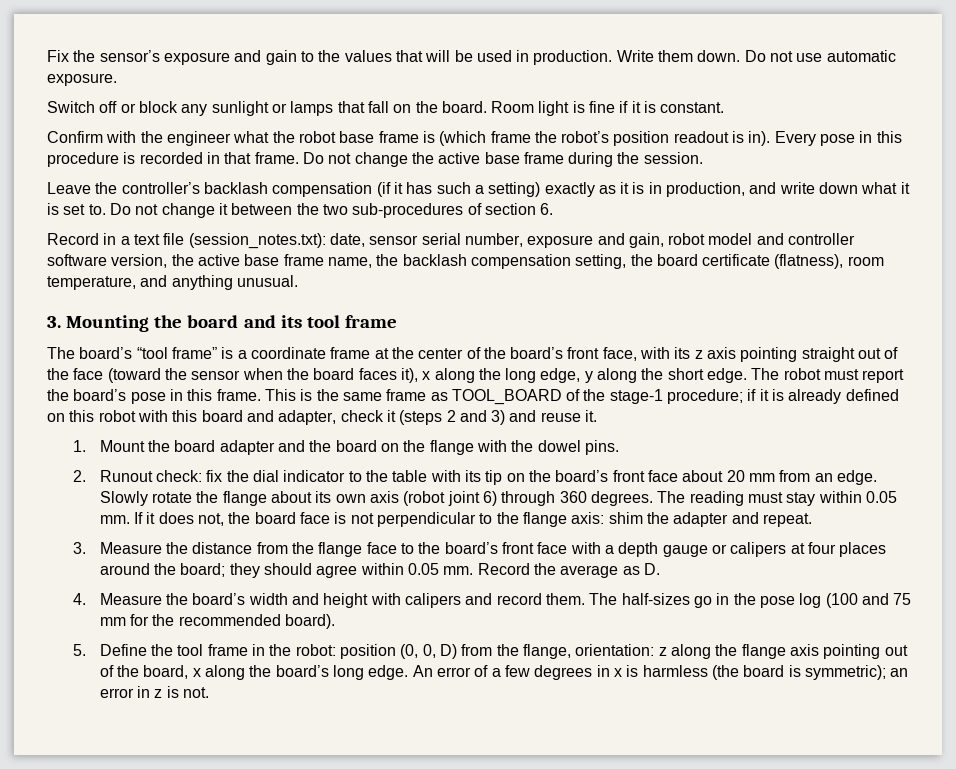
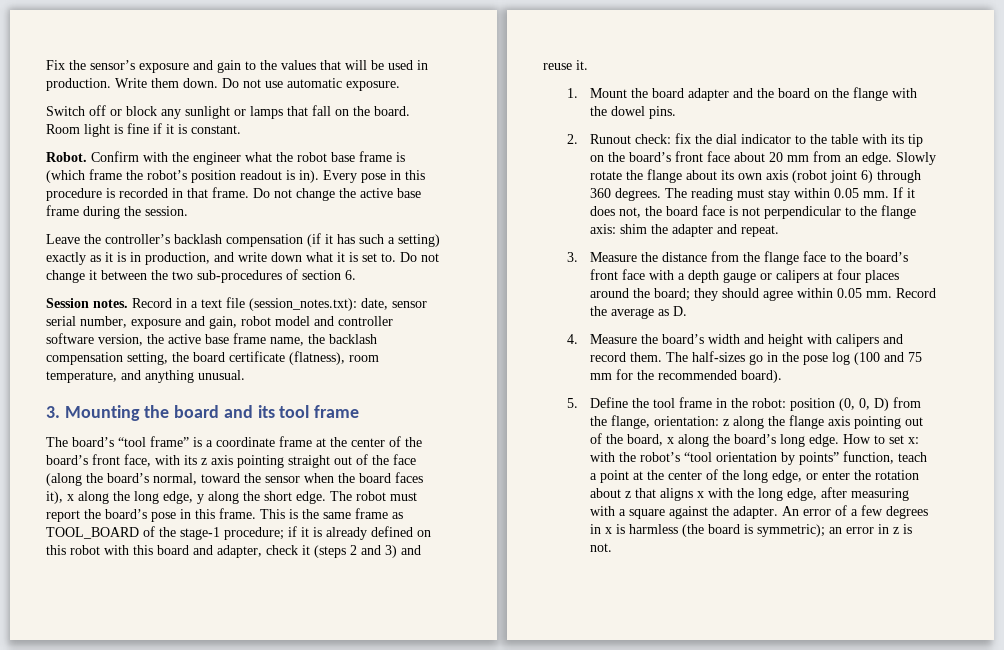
+ Robot.
+ Session notes.
- The board’s “tool frame” is a coordinate frame at the center of the board’s front face, with its z axis pointing straight out of the face (toward the sensor when the board faces it), x along the long edge, y along the short edge.
+ The board’s “tool frame” is a coordinate frame at the center of the board’s front face, with its z axis pointing straight out of the face (along the board’s normal, toward the sensor when the board faces it), x along the long edge, y along the short edge.
+ How to set x: with the robot’s “tool orientation by points” function, teach a point at the center of the long edge, or enter the rotation about z that aligns x with the long edge, after measuring with a square against the adapter.

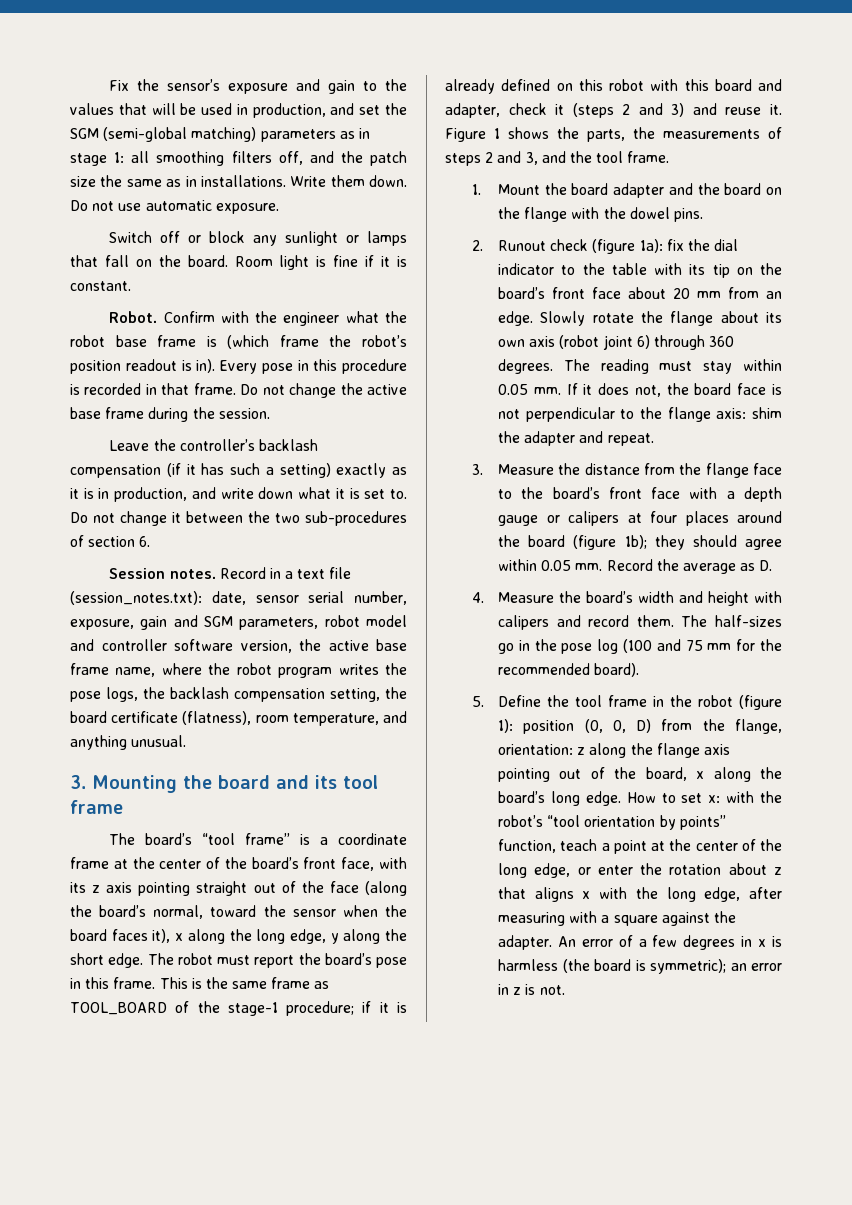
- Fix the sensor’s exposure and gain to the values that will be used in production.
+ Fix the sensor’s exposure and gain to the values that will be used in production, and set the SGM (semi-global matching) parameters as in stage 1: all smoothing filters off, and the patch size the same as in installations.
- Record in a text file (session_notes.txt): date, sensor serial number, exposure and gain, robot model and controller software version, the active base frame name, the backlash compensation setting, the board certificate (flatness), room temperature, and anything unusual.
+ Record in a text file (session_notes.txt): date, sensor serial number, exposure, gain and SGM parameters, robot model and controller software version, the active base frame name, where the robot program writes the pose logs, the backlash compensation setting, the board certificate (flatness), room temperature, and anything unusual.
+ Figure 1 shows the parts, the measurements of steps 2 and 3, and the tool frame.
- 2. Runout check: fix the dial indicator to the table with its tip on the board’s front face about 20 mm from an edge.
+ 2. Runout check (figure 1a): fix the dial indicator to the table with its tip on the board’s front face about 20 mm from an edge.
- 3. Measure the distance from the flange face to the board’s front face with a depth gauge or calipers at four places around the board; they should agree within 0.05 mm.
+ 3. Measure the distance from the flange face to the board’s front face with a depth gauge or calipers at four places around the board (figure 1b); they should agree within 0.05 mm.
- 5. Define the tool frame in the robot: position (0, 0, D) from the flange, orientation: z along the flange axis pointing out of the board, x along the board’s long edge.
+ 5. Define the tool frame in the robot (figure 1): position (0, 0, D) from the flange, orientation: z along the flange axis pointing out of the board, x along the board’s long edge.

